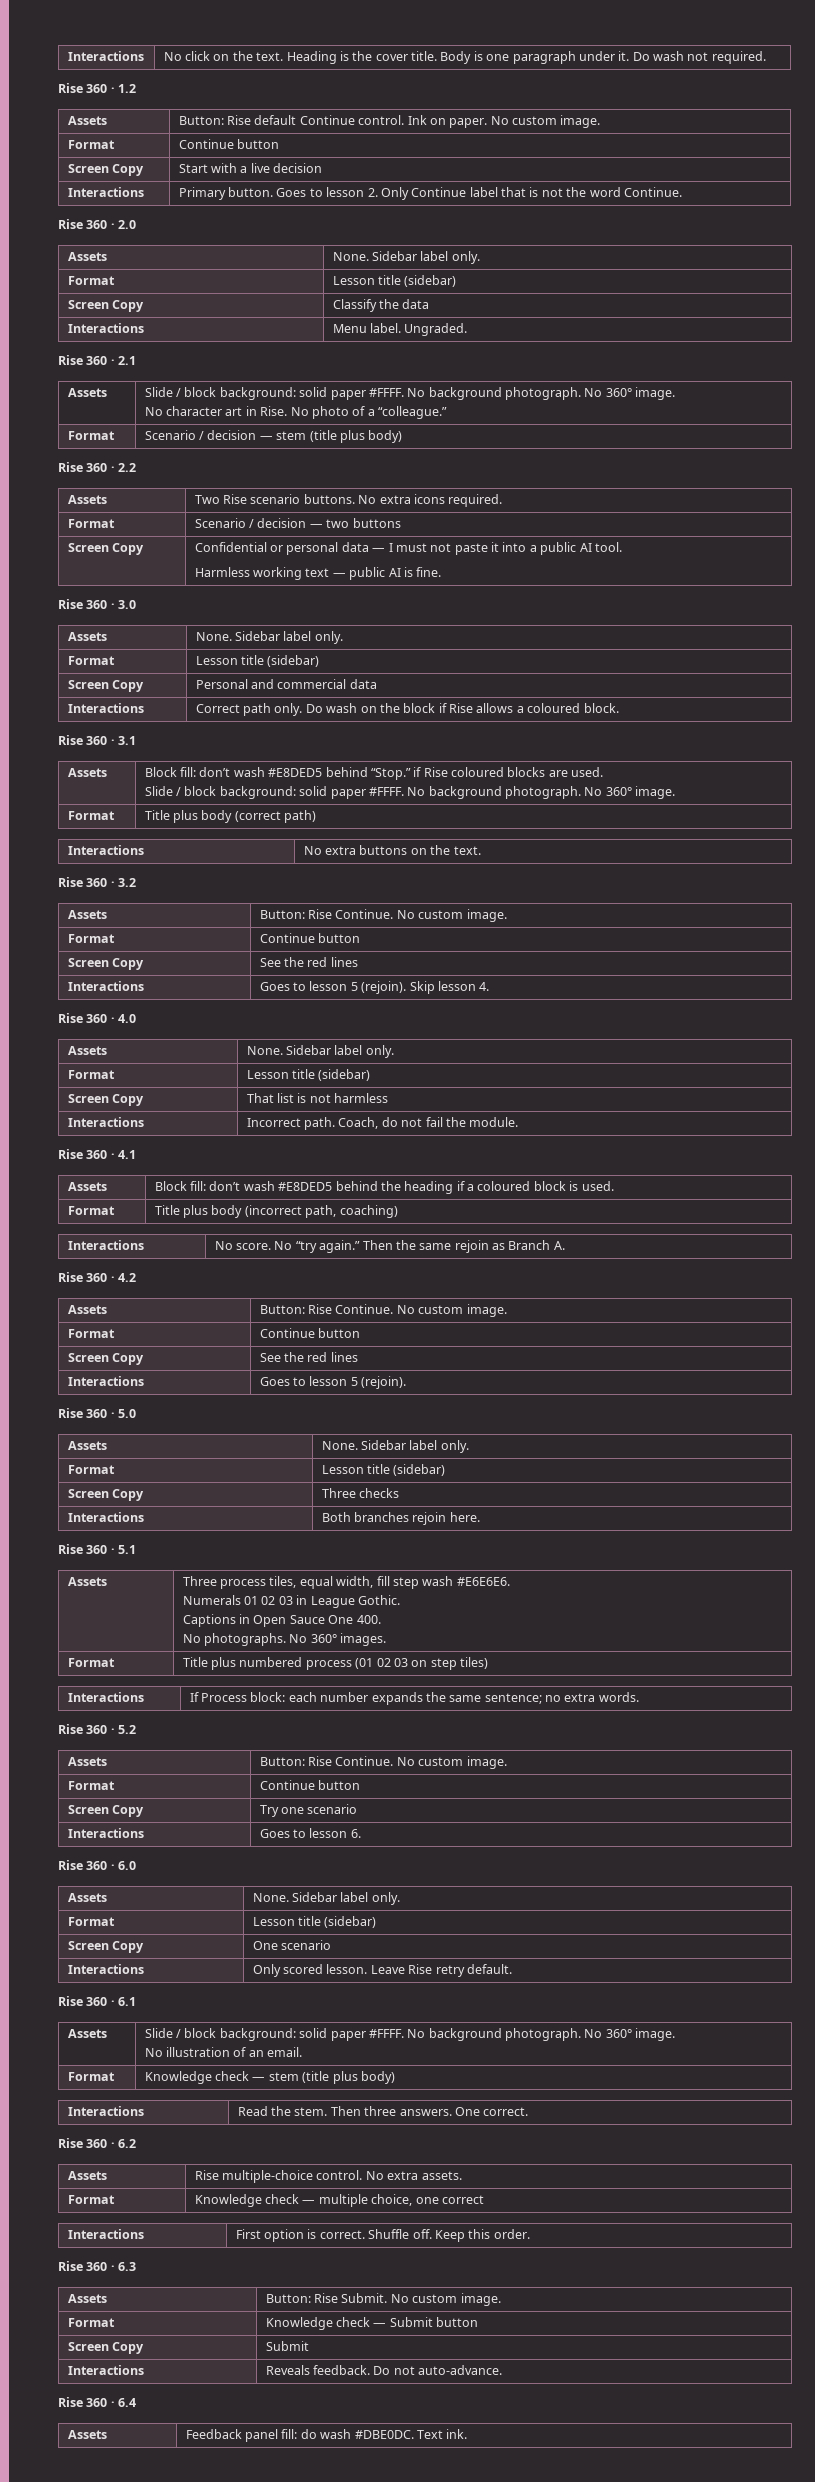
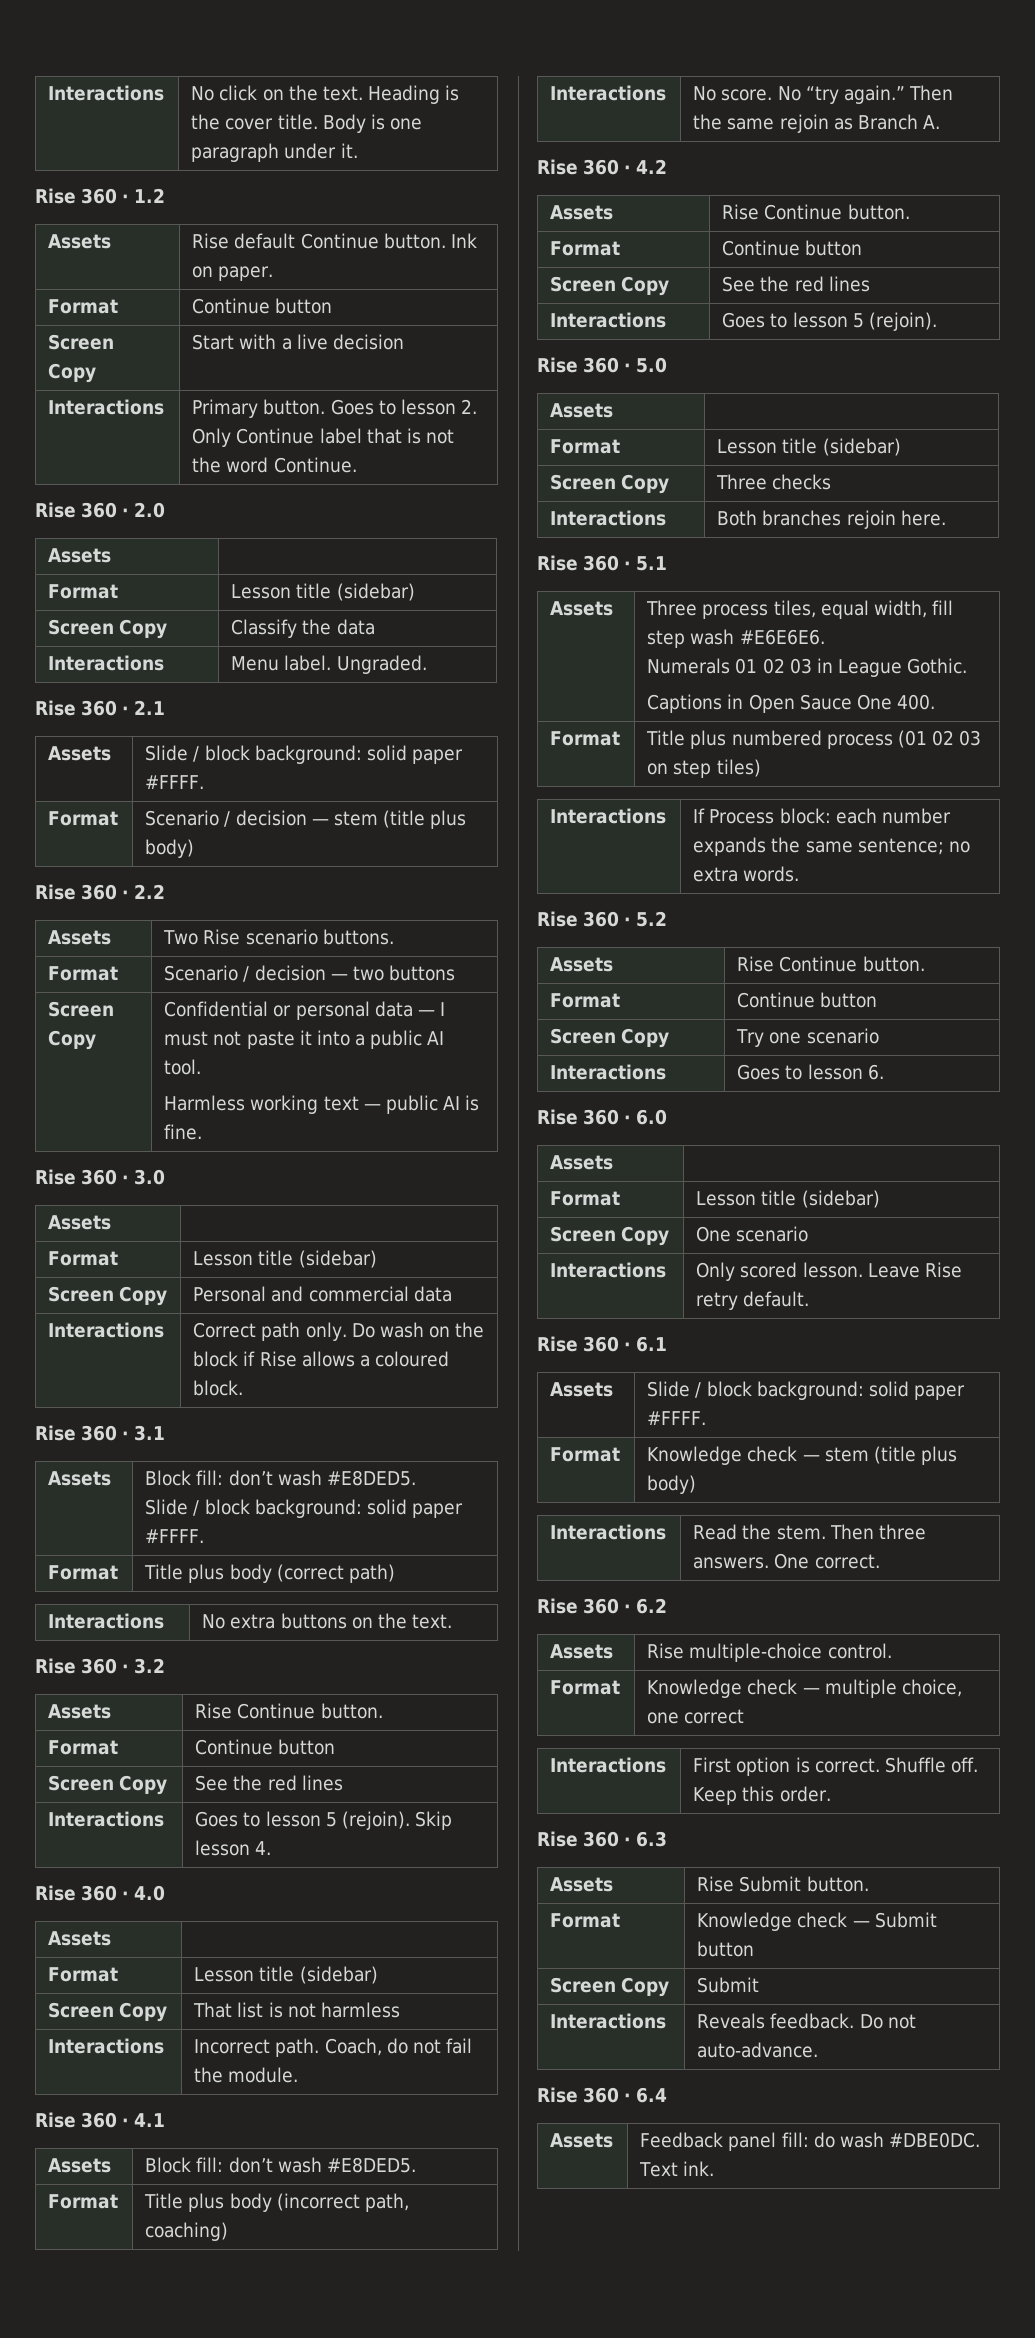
- Interactions | No click on the text. Heading is the cover title. Body is one paragraph under it. Do wash not required.
+ Interactions | No click on the text. Heading is the cover title. Body is one paragraph under it.
- Assets | Button: Rise default Continue control. Ink on paper. No custom image.
+ Assets | Rise default Continue button. Ink on paper.
  Rise 360 · 2.0
- Assets | None. Sidebar label only.
+ Assets |
  Rise 360 · 2.1
- Assets | Slide / block background: solid paper #FFFF. No background photograph. No 360° image.
- No character art in Rise. No photo of a “colleague.”
+ Assets | Slide / block background: solid paper #FFFF.
- Assets | Two Rise scenario buttons. No extra icons required.
+ Assets | Two Rise scenario buttons.
  Rise 360 · 3.0
- Assets | None. Sidebar label only.
+ Assets |
  Rise 360 · 3.1
- Assets | Block fill: don’t wash #E8DED5 behind “Stop.” if Rise coloured blocks are used.
- Slide / block background: solid paper #FFFF. No background photograph. No 360° image.
+ Assets | Block fill: don’t wash #E8DED5.
+ Slide / block background: solid paper #FFFF.
  Rise 360 · 3.2
- Assets | Button: Rise Continue. No custom image.
+ Assets | Rise Continue button.
  Rise 360 · 4.0
- Assets | None. Sidebar label only.
+ Assets |
  Rise 360 · 4.1
- Assets | Block fill: don’t wash #E8DED5 behind the heading if a coloured block is used.
+ Assets | Block fill: don’t wash #E8DED5.
  Rise 360 · 4.2
- Assets | Button: Rise Continue. No custom image.
+ Assets | Rise Continue button.
  Rise 360 · 5.0
- Assets | None. Sidebar label only.
+ Assets |
  Assets | Three process tiles, equal width, fill step wash #E6E6E6.
  Numerals 01 02 03 in League Gothic.
  Captions in Open Sauce One 400.
- No photographs. No 360° images.
  Rise 360 · 5.2
- Assets | Button: Rise Continue. No custom image.
+ Assets | Rise Continue button.
  Rise 360 · 6.0
- Assets | None. Sidebar label only.
+ Assets |
  Rise 360 · 6.1
- Assets | Slide / block background: solid paper #FFFF. No background photograph. No 360° image.
- No illustration of an email.
+ Assets | Slide / block background: solid paper #FFFF.
- Assets | Rise multiple-choice control. No extra assets.
+ Assets | Rise multiple-choice control.
- Assets | Button: Rise Submit. No custom image.
+ Assets | Rise Submit button.

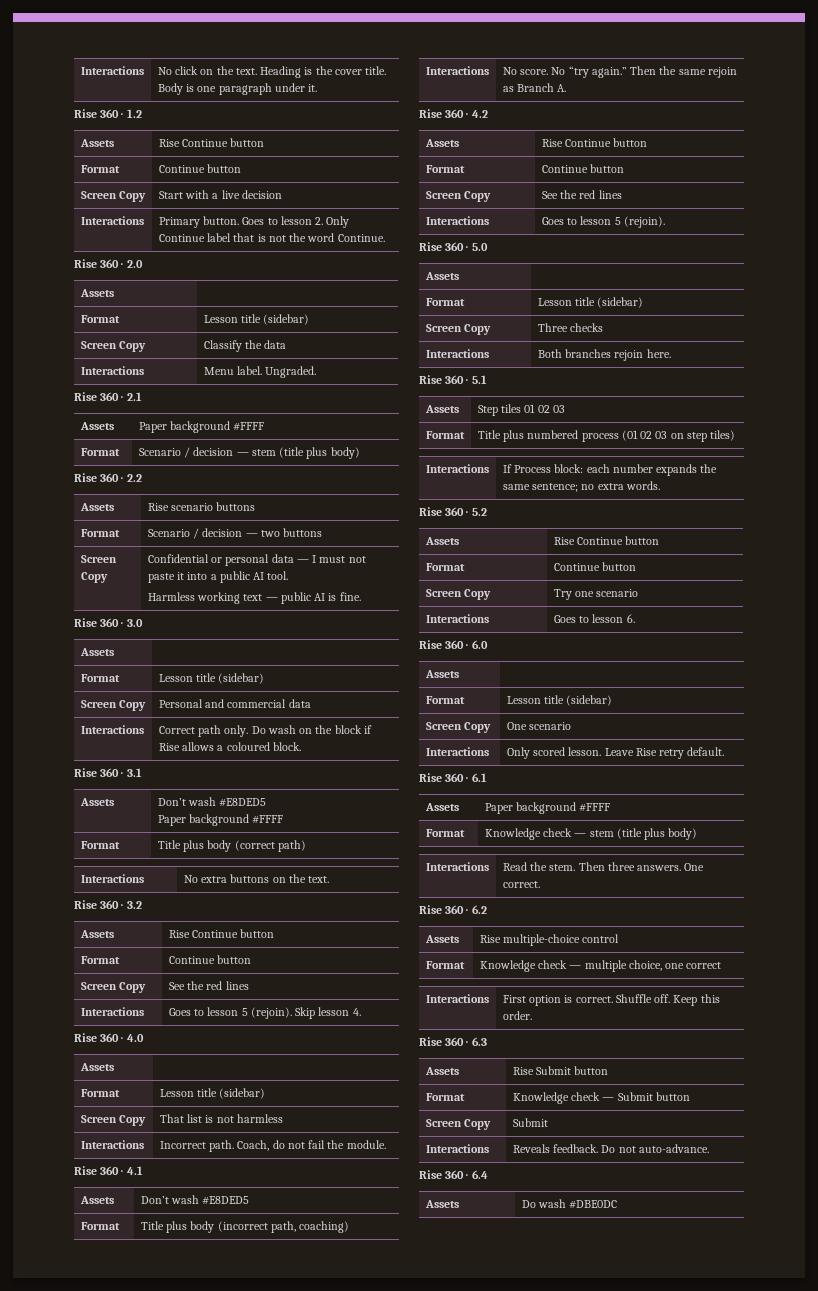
  Rise 360 · 1.2
- Assets | Rise default Continue button. Ink on paper.
+ Assets | Rise Continue button
  Rise 360 · 2.1
- Assets | Slide / block background: solid paper #FFFF.
+ Assets | Paper background #FFFF
- Assets | Two Rise scenario buttons.
+ Assets | Rise scenario buttons
  Rise 360 · 3.1
- Assets | Block fill: don’t wash #E8DED5.
- Slide / block background: solid paper #FFFF.
+ Assets | Don’t wash #E8DED5
+ Paper background #FFFF
  Rise 360 · 3.2
- Assets | Rise Continue button.
+ Assets | Rise Continue button
  Rise 360 · 4.1
- Assets | Block fill: don’t wash #E8DED5.
+ Assets | Don’t wash #E8DED5
  Rise 360 · 4.2
- Assets | Rise Continue button.
+ Assets | Rise Continue button
- Assets | Three process tiles, equal width, fill step wash #E6E6E6.
- Numerals 01 02 03 in League Gothic.
- Captions in Open Sauce One 400.
+ Assets | Step tiles 01 02 03
  Rise 360 · 5.2
- Assets | Rise Continue button.
+ Assets | Rise Continue button
  Rise 360 · 6.1
- Assets | Slide / block background: solid paper #FFFF.
+ Assets | Paper background #FFFF
- Assets | Rise multiple-choice control.
+ Assets | Rise multiple-choice control
- Assets | Rise Submit button.
+ Assets | Rise Submit button
- Assets | Feedback panel fill: do wash #DBE0DC. Text ink.
+ Assets | Do wash #DBE0DC

